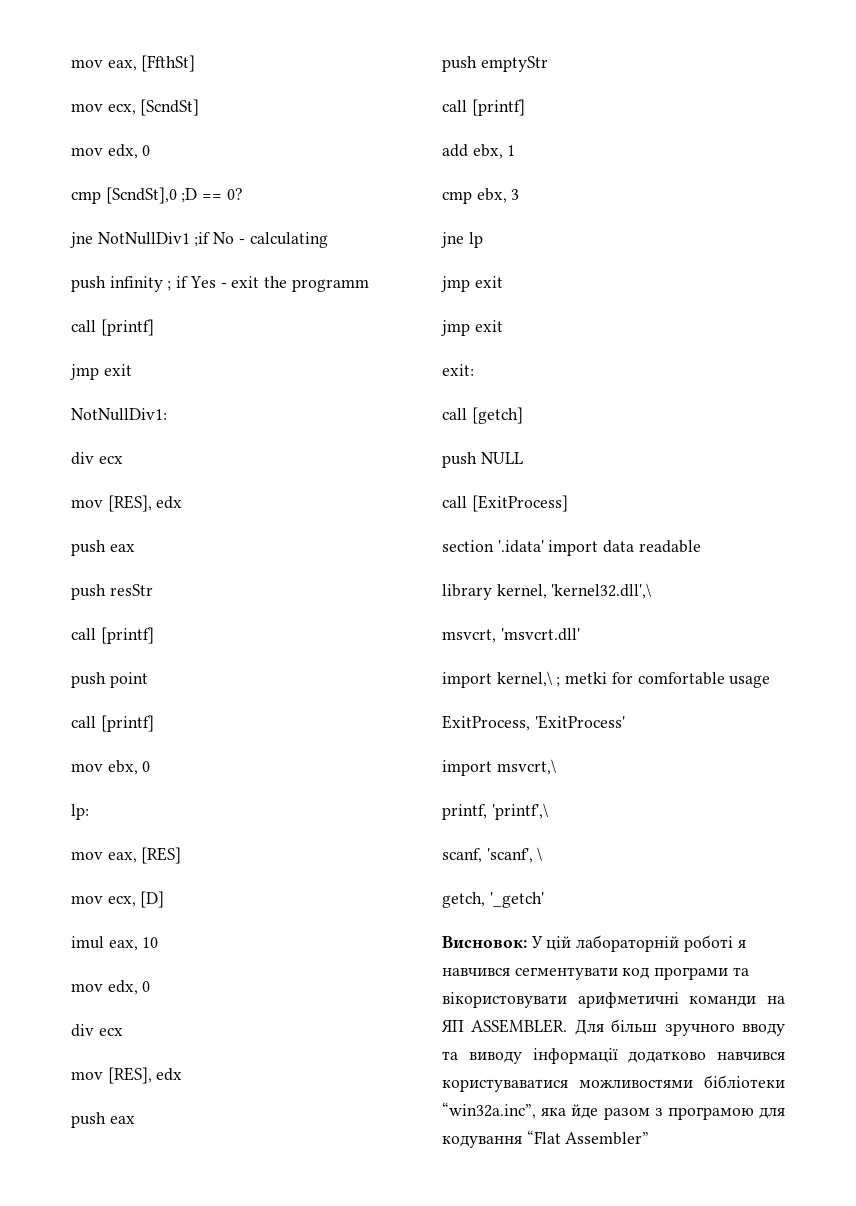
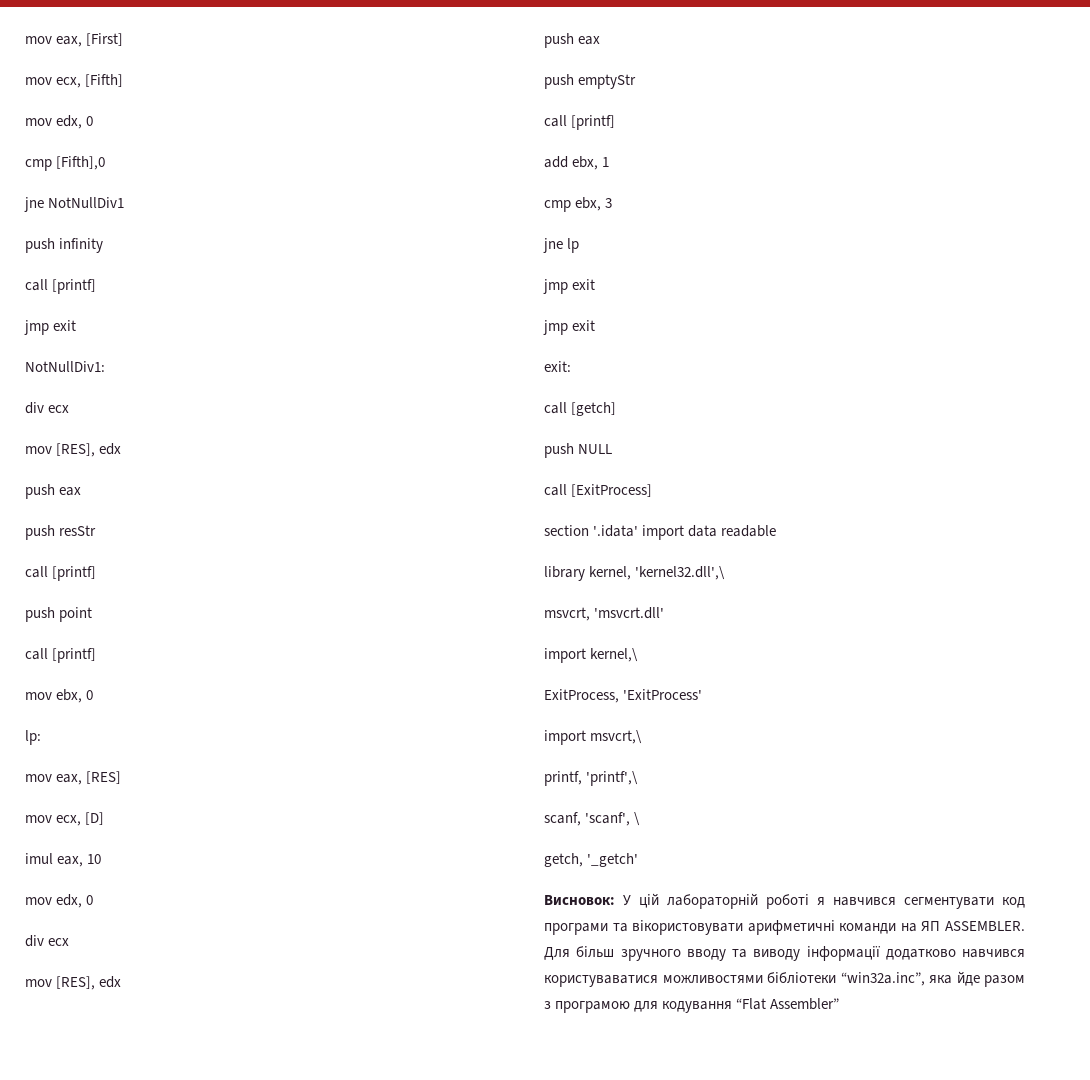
- mov eax, [FfthSt]
- mov ecx, [ScndSt]
+ mov eax, [First]
+ mov ecx, [Fifth]
- cmp [ScndSt],0 ;D == 0?
- jne NotNullDiv1 ;if No - calculating
- push infinity ; if Yes - exit the programm
+ cmp [Fifth],0
+ jne NotNullDiv1
+ push infinity
- import kernel,\ ; metki for comfortable usage
+ import kernel,\

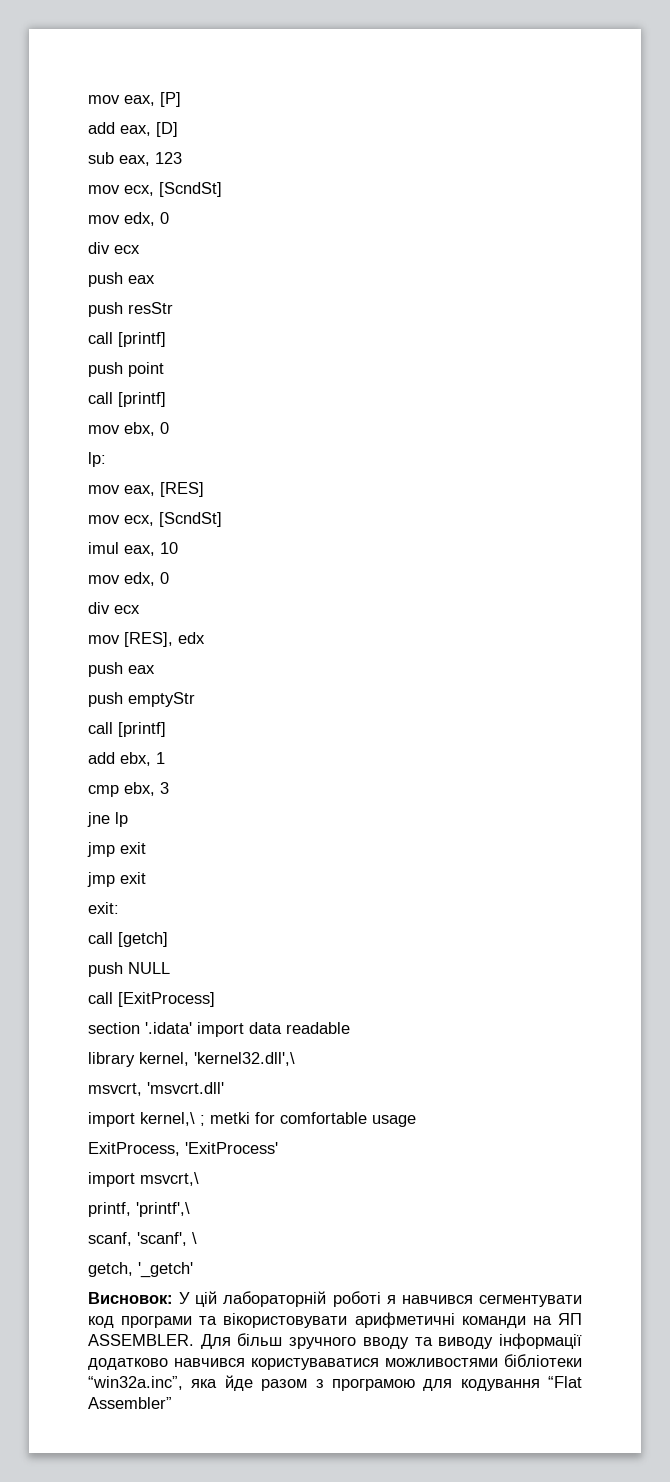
- mov eax, [First]
- mov ecx, [Fifth]
+ mov eax, [P]
+ add eax, [D]
+ sub eax, 123
+ mov ecx, [ScndSt]
  mov edx, 0
- cmp [Fifth],0
- jne NotNullDiv1
- push infinity
- call [printf]
- jmp exit
- NotNullDiv1:
  div ecx
- mov [RES], edx
  mov eax, [RES]
- mov ecx, [D]
+ mov ecx, [ScndSt]
- import kernel,\
+ import kernel,\ ; metki for comfortable usage

